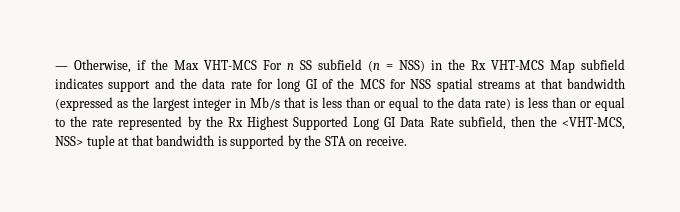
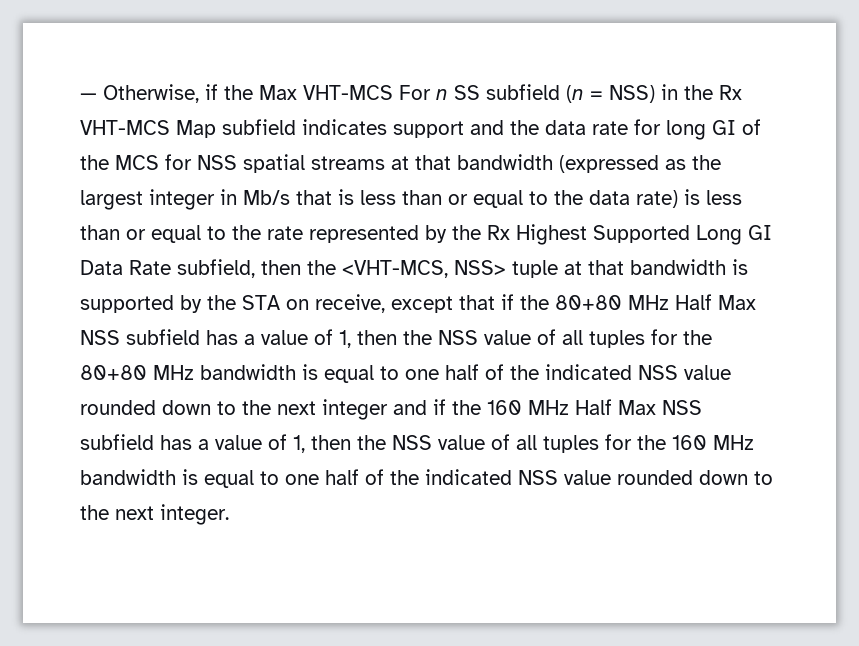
- — Otherwise, if the Max VHT-MCS For n SS subfield (n = NSS) in the Rx VHT-MCS Map subfield indicates support and the data rate for long GI of the MCS for NSS spatial streams at that bandwidth (expressed as the largest integer in Mb/s that is less than or equal to the data rate) is less than or equal to the rate represented by the Rx Highest Supported Long GI Data Rate subfield, then the <VHT-MCS, NSS> tuple at that bandwidth is supported by the STA on receive.
+ — Otherwise, if the Max VHT-MCS For n SS subfield (n = NSS) in the Rx VHT-MCS Map subfield indicates support and the data rate for long GI of the MCS for NSS spatial streams at that bandwidth (expressed as the largest integer in Mb/s that is less than or equal to the data rate) is less than or equal to the rate represented by the Rx Highest Supported Long GI Data Rate subfield, then the <VHT-MCS, NSS> tuple at that bandwidth is supported by the STA on receive, except that if the 80+80 MHz Half Max NSS subfield has a value of 1, then the NSS value of all tuples for the 80+80 MHz bandwidth is equal to one half of the indicated NSS value rounded down to the next integer and if the 160 MHz Half Max NSS subfield has a value of 1, then the NSS value of all tuples for the 160 MHz bandwidth is equal to one half of the indicated NSS value rounded down to the next integer.

